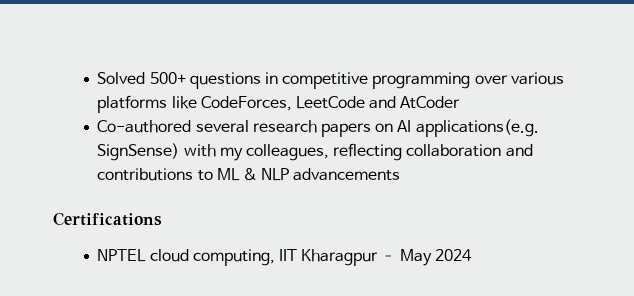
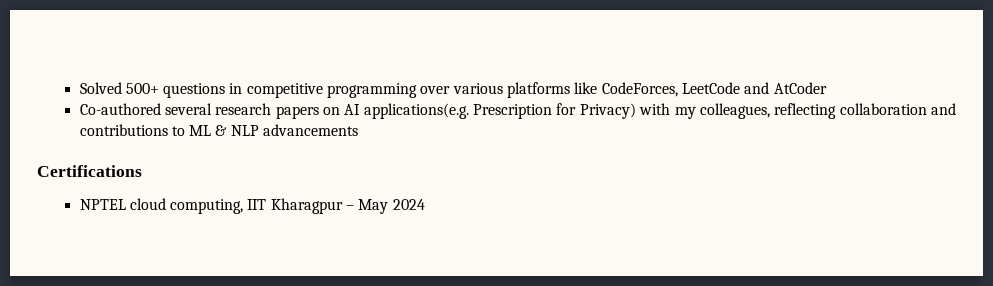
- Co-authored several research papers on AI applications(e.g. SignSense) with my colleagues, reflecting collaboration and contributions to ML & NLP advancements
+ Co-authored several research papers on AI applications(e.g. Prescription for Privacy) with my colleagues, reflecting collaboration and contributions to ML & NLP advancements

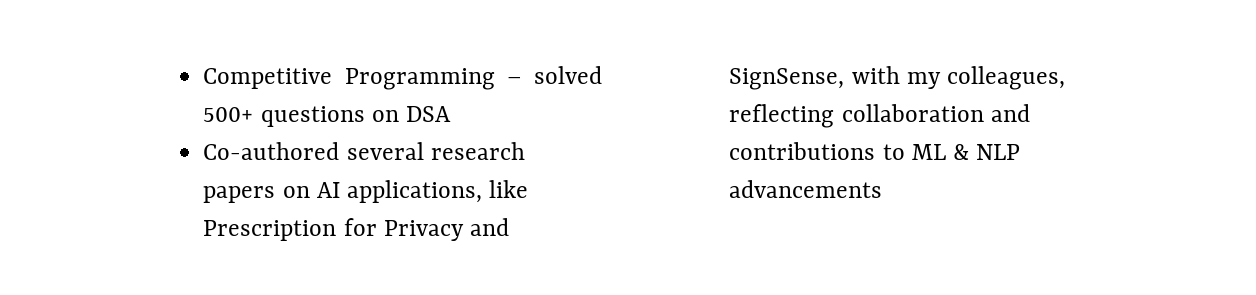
- Solved 500+ questions in competitive programming over various platforms like CodeForces, LeetCode and AtCoder
+ Competitive Programming – solved 500+ questions on DSA
- Co-authored several research papers on AI applications(e.g. Prescription for Privacy) with my colleagues, reflecting collaboration and contributions to ML & NLP advancements
+ Co-authored several research papers on AI applications, like Prescription for Privacy and SignSense, with my colleagues, reflecting collaboration and contributions to ML & NLP advancements
- Certifications
- NPTEL cloud computing, IIT Kharagpur – May 2024

